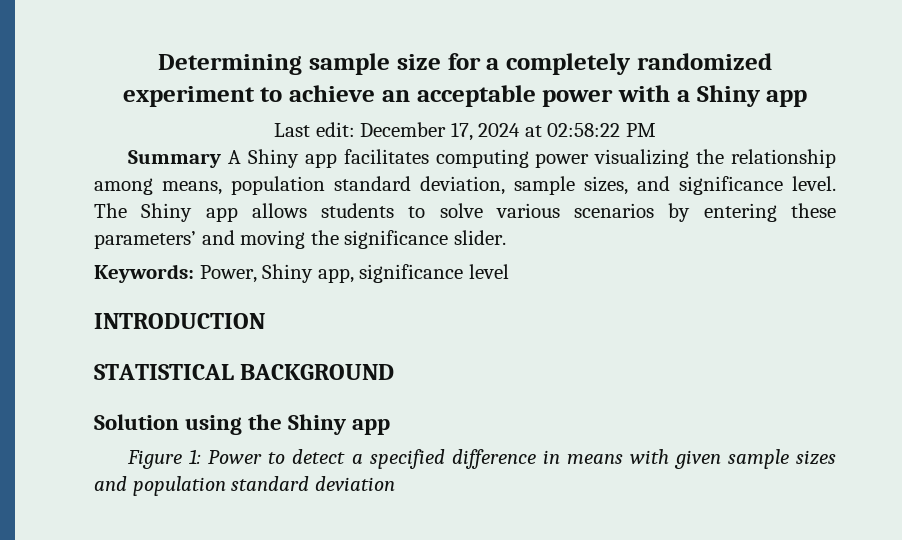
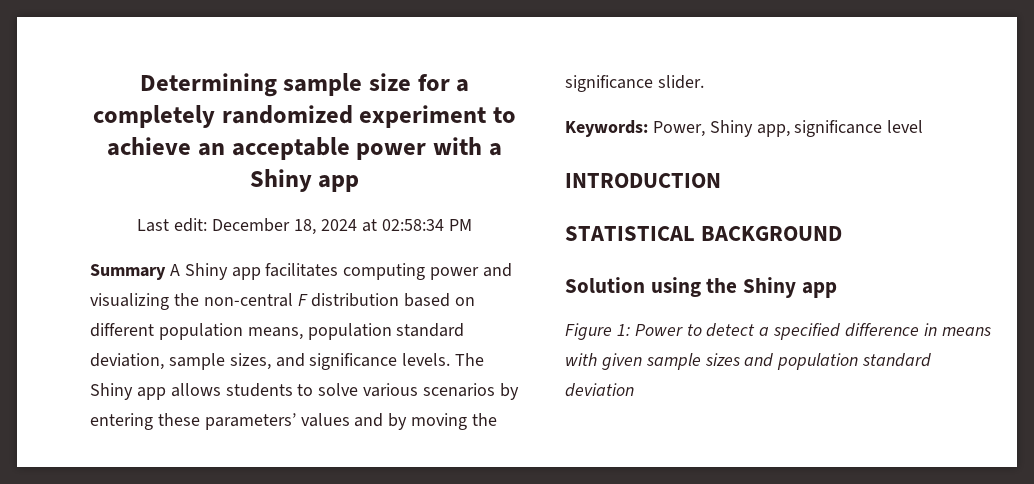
- Last edit: December 17, 2024 at 02:58:22 PM
+ Last edit: December 18, 2024 at 02:58:34 PM
- Summary A Shiny app facilitates computing power visualizing the relationship among means, population standard deviation, sample sizes, and significance level.
+ Summary A Shiny app facilitates computing power and visualizing the non-central F distribution based on different population means, population standard deviation, sample sizes, and significance levels.
- The Shiny app allows students to solve various scenarios by entering these parameters’ and moving the significance slider.
+ The Shiny app allows students to solve various scenarios by entering these parameters’ values and by moving the significance slider.

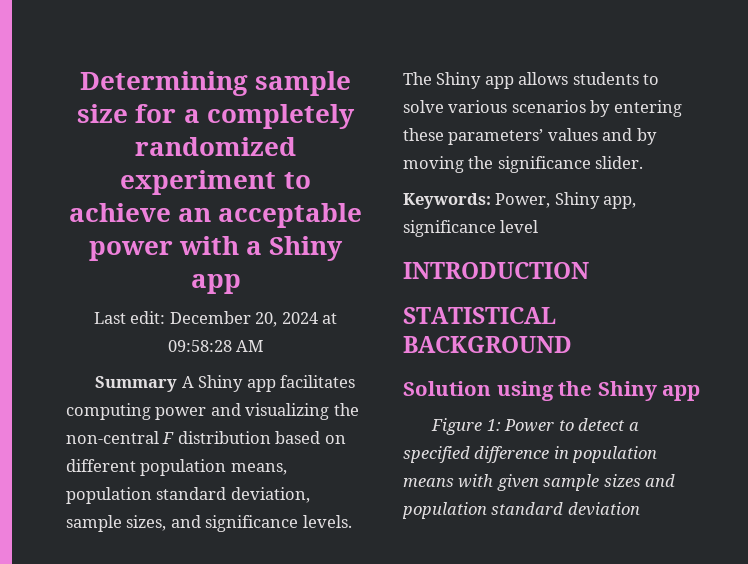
- Last edit: December 18, 2024 at 02:58:34 PM
+ Last edit: December 20, 2024 at 09:58:28 AM
- Figure 1: Power to detect a specified difference in means with given sample sizes and population standard deviation
+ Figure 1: Power to detect a specified difference in population means with given sample sizes and population standard deviation

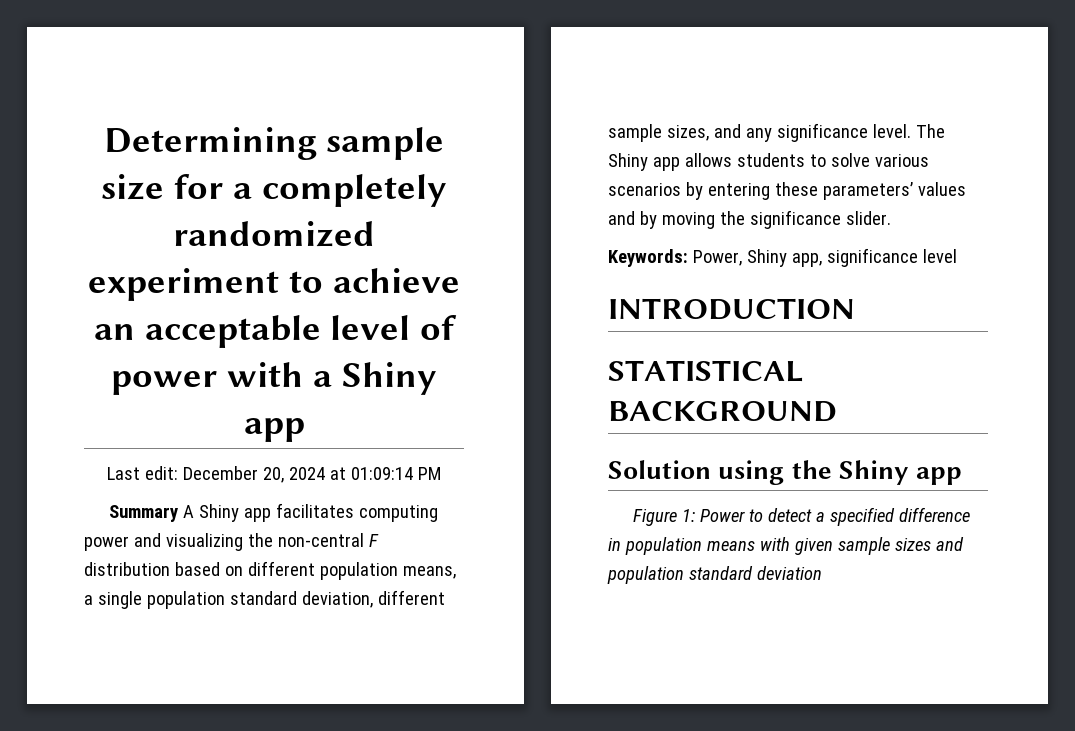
- Determining sample size for a completely randomized experiment to achieve an acceptable power with a Shiny app
+ Determining sample size for a completely randomized experiment to achieve an acceptable level of power with a Shiny app
- Last edit: December 20, 2024 at 09:58:28 AM
+ Last edit: December 20, 2024 at 01:09:14 PM
- Summary A Shiny app facilitates computing power and visualizing the non-central F distribution based on different population means, population standard deviation, sample sizes, and significance levels.
+ Summary A Shiny app facilitates computing power and visualizing the non-central F distribution based on different population means, a single population standard deviation, different sample sizes, and any significance level.

